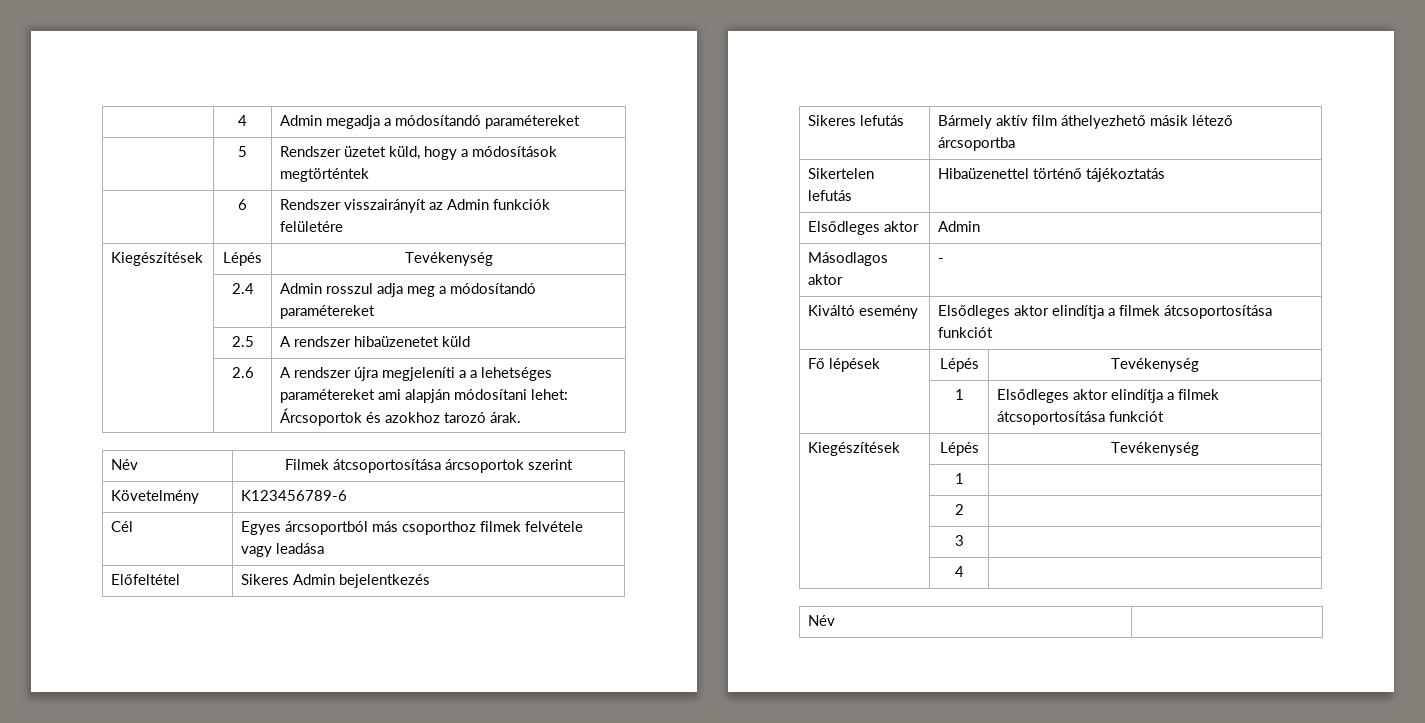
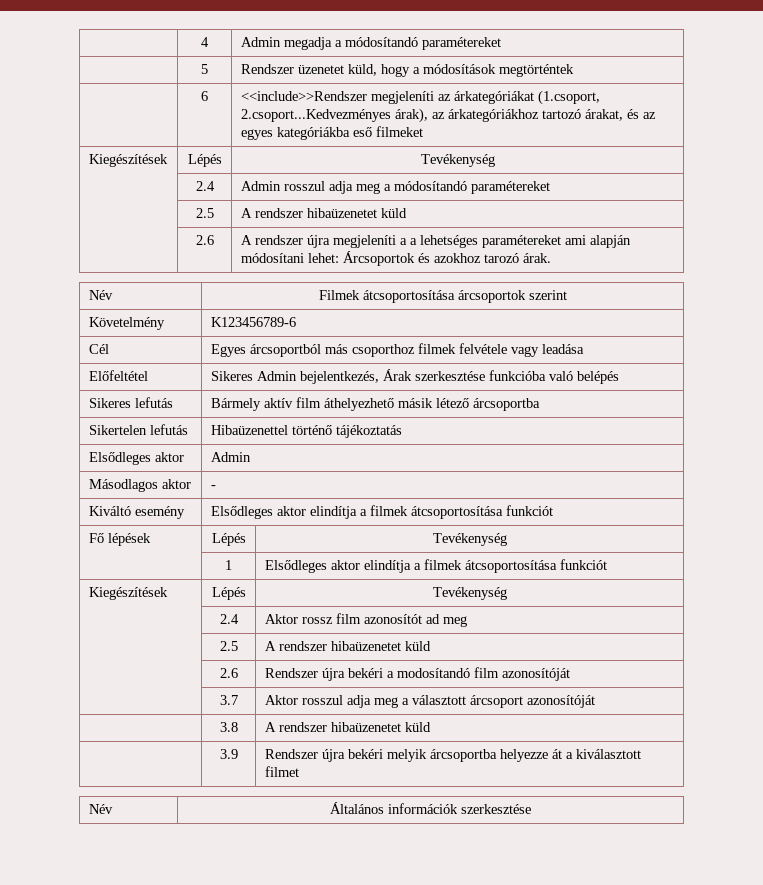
- | 5 | Rendszer üzetet küld, hogy a módosítások megtörténtek
+ | 5 | Rendszer üzenetet küld, hogy a módosítások megtörténtek
- | 6 | Rendszer visszairányít az Admin funkciók felületére
+ | 6 | <<include>>Rendszer megjeleníti az árkategóriákat (1.csoport, 2.csoport...Kedvezményes árak), az árkategóriákhoz tartozó árakat, és az egyes kategóriákba eső filmeket
- Előfeltétel | Sikeres Admin bejelentkezés
+ Előfeltétel | Sikeres Admin bejelentkezés, Árak szerkesztése funkcióba való belépés
  | 1 | Elsődleges aktor elindítja a filmek átcsoportosítása funkciót
  Kiegészítések | Lépés | Tevékenység
- | 1 |
- | 2 |
- | 3 |
- | 4 |
- Név |
+ | 2.4 | Aktor rossz film azonosítót ad meg
+ | 2.5 | A rendszer hibaüzenetet küld
+ | 2.6 | Rendszer újra bekéri a modosítandó film azonosítóját
+ | 3.7 | Aktor rosszul adja meg a választott árcsoport azonosítóját
+ | 3.8 | A rendszer hibaüzenetet küld
+ | 3.9 | Rendszer újra bekéri melyik árcsoportba helyezze át a kiválasztott filmet
+ Név | Általános információk szerkesztése

